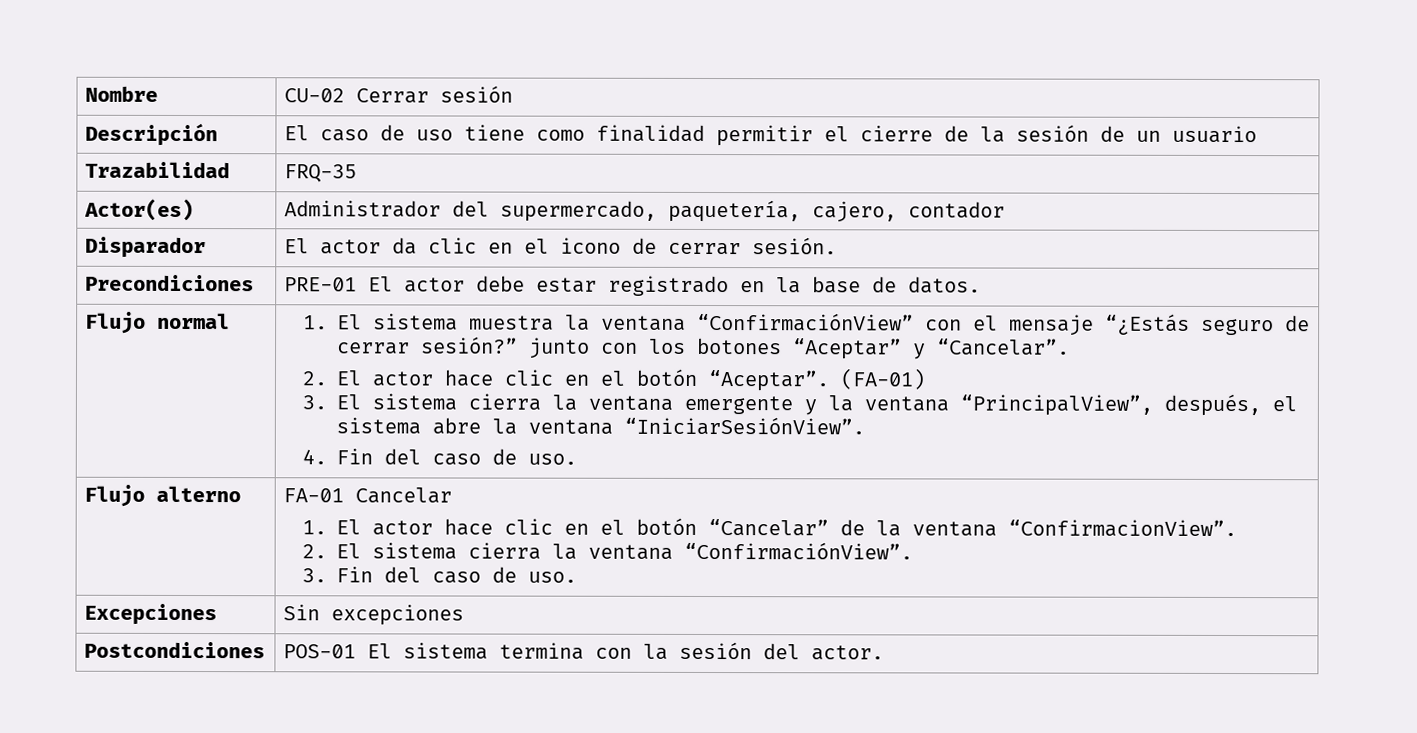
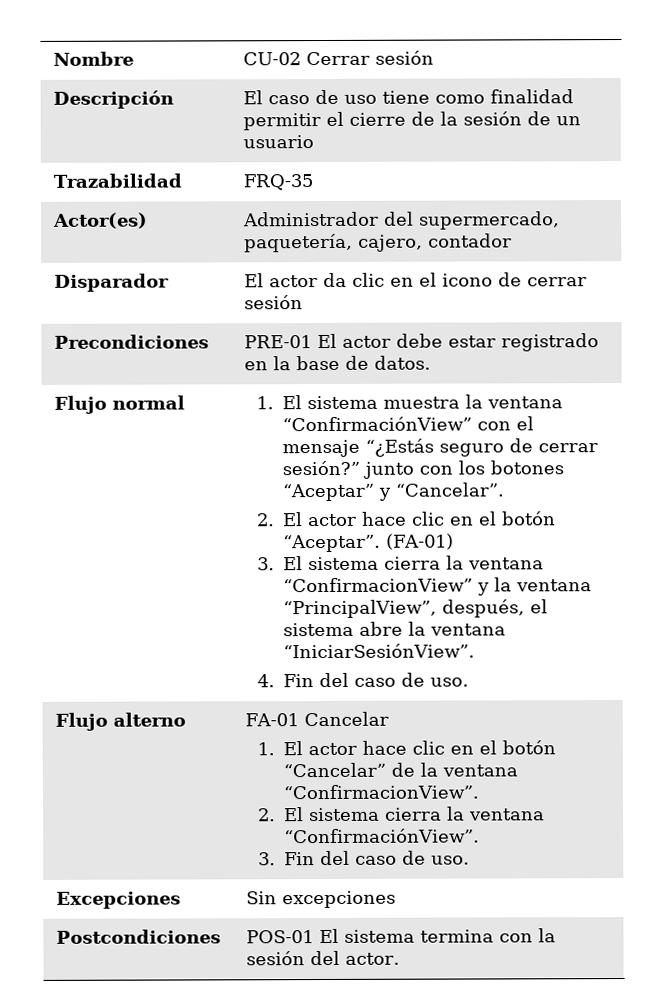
- Disparador | El actor da clic en el icono de cerrar sesión.
+ Disparador | El actor da clic en el icono de cerrar sesión
- 3. El sistema cierra la ventana emergente y la ventana “PrincipalView”, después, el sistema abre la ventana “IniciarSesiónView”.
+ 3. El sistema cierra la ventana “ConfirmacionView” y la ventana “PrincipalView”, después, el sistema abre la ventana “IniciarSesiónView”.

